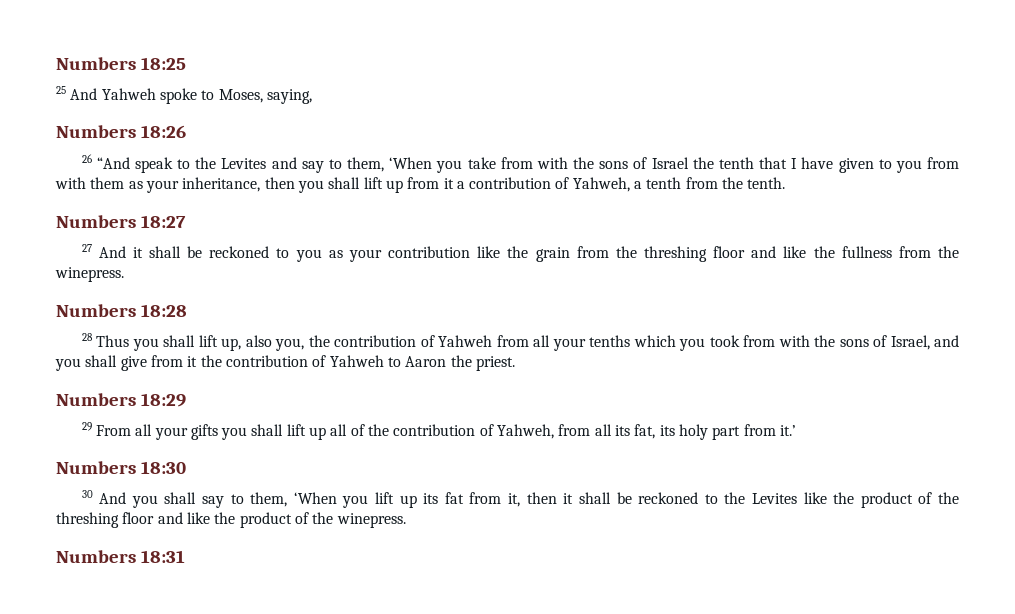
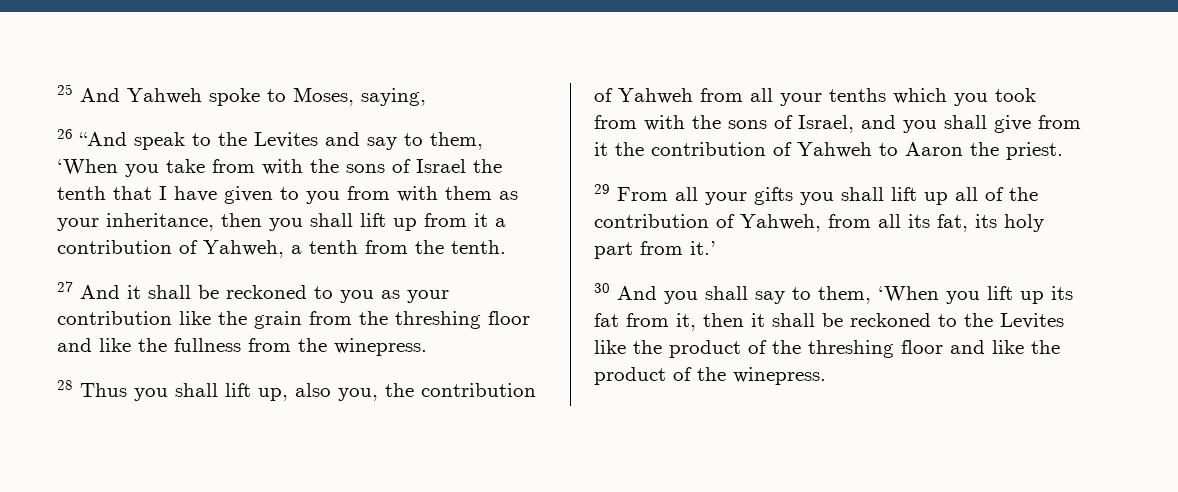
- Numbers 18:25
- Numbers 18:26
- Numbers 18:27
- Numbers 18:28
- Numbers 18:29
- Numbers 18:30
- Numbers 18:31

